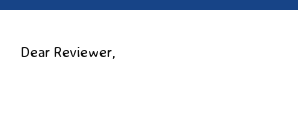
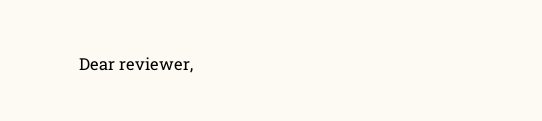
- Dear Reviewer,
+ Dear reviewer,

